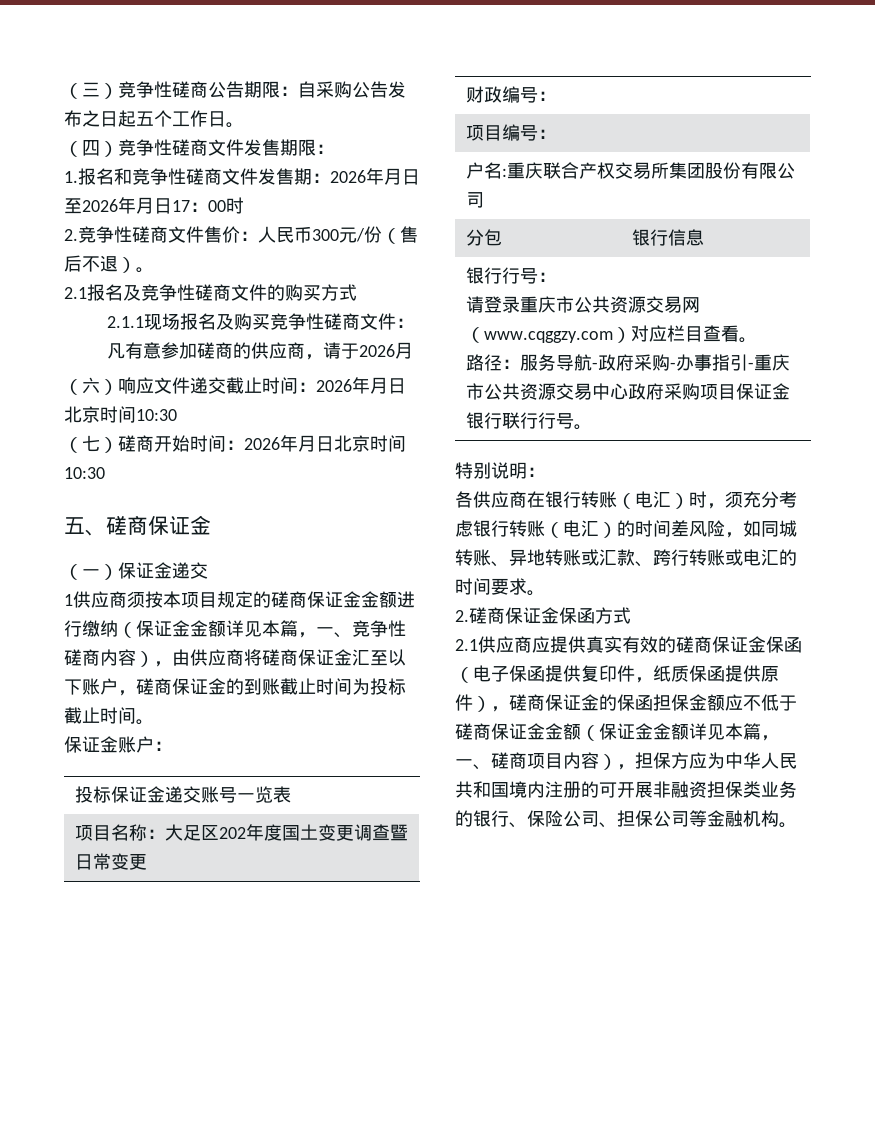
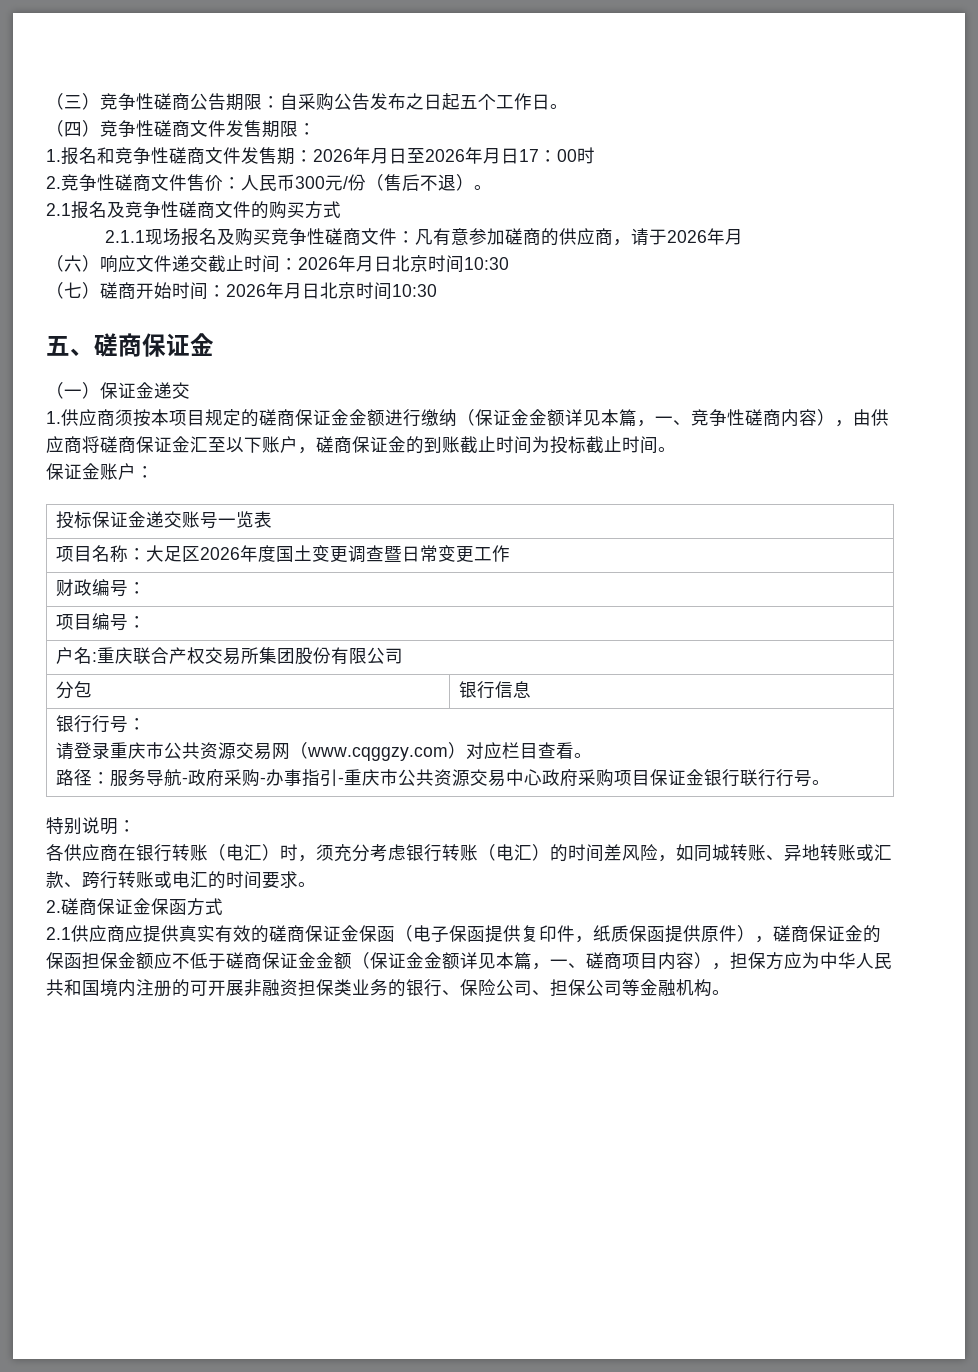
- 2.1.1现场报名及购买竞争性磋商文件：凡有意参加磋商的供应商，请于2026月
+ 2.1.1现场报名及购买竞争性磋商文件：凡有意参加磋商的供应商，请于2026年月
- 1供应商须按本项目规定的磋商保证金金额进行缴纳（保证金金额详见本篇，一、竞争性磋商内容），由供应商将磋商保证金汇至以下账户，磋商保证金的到账截止时间为投标截止时间。
+ 1.供应商须按本项目规定的磋商保证金金额进行缴纳（保证金金额详见本篇，一、竞争性磋商内容），由供应商将磋商保证金汇至以下账户，磋商保证金的到账截止时间为投标截止时间。
- 项目名称：大足区202年度国土变更调查暨日常变更
+ 项目名称：大足区2026年度国土变更调查暨日常变更工作

